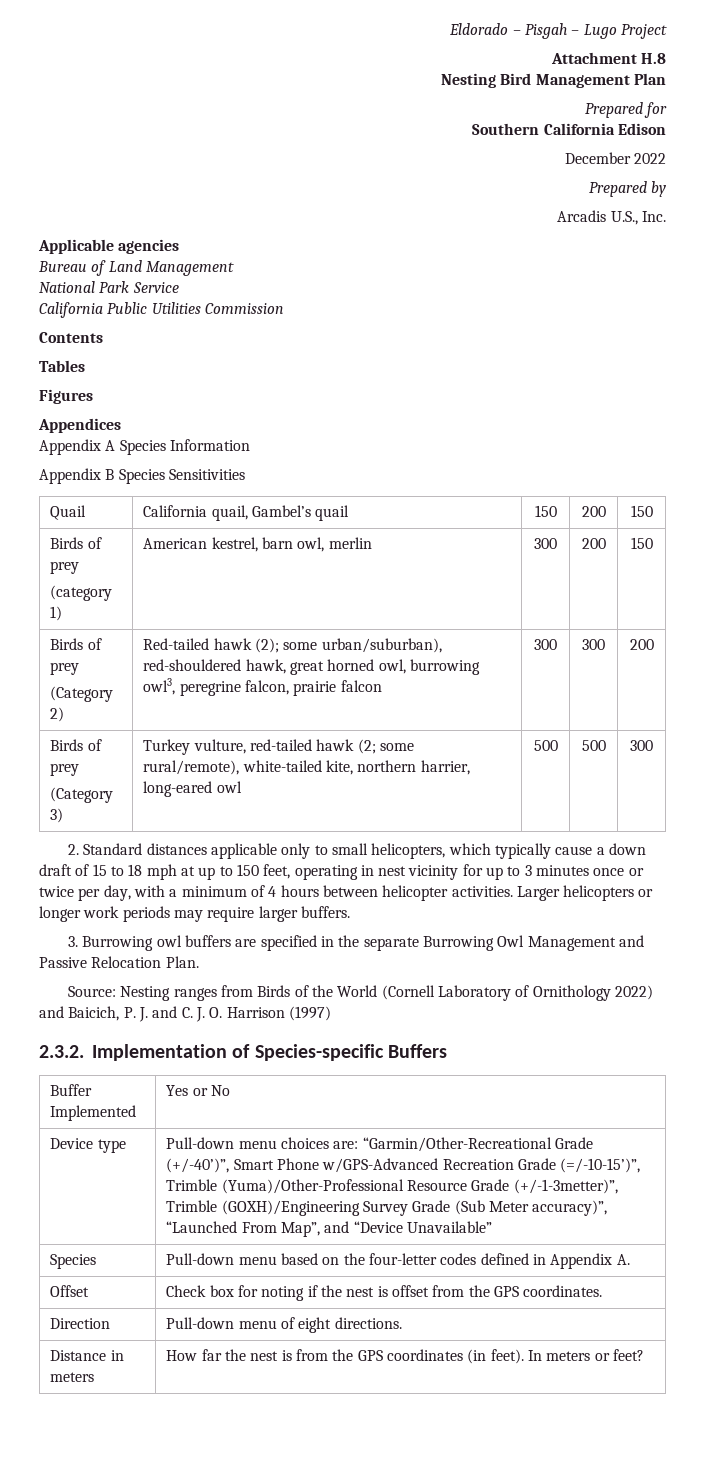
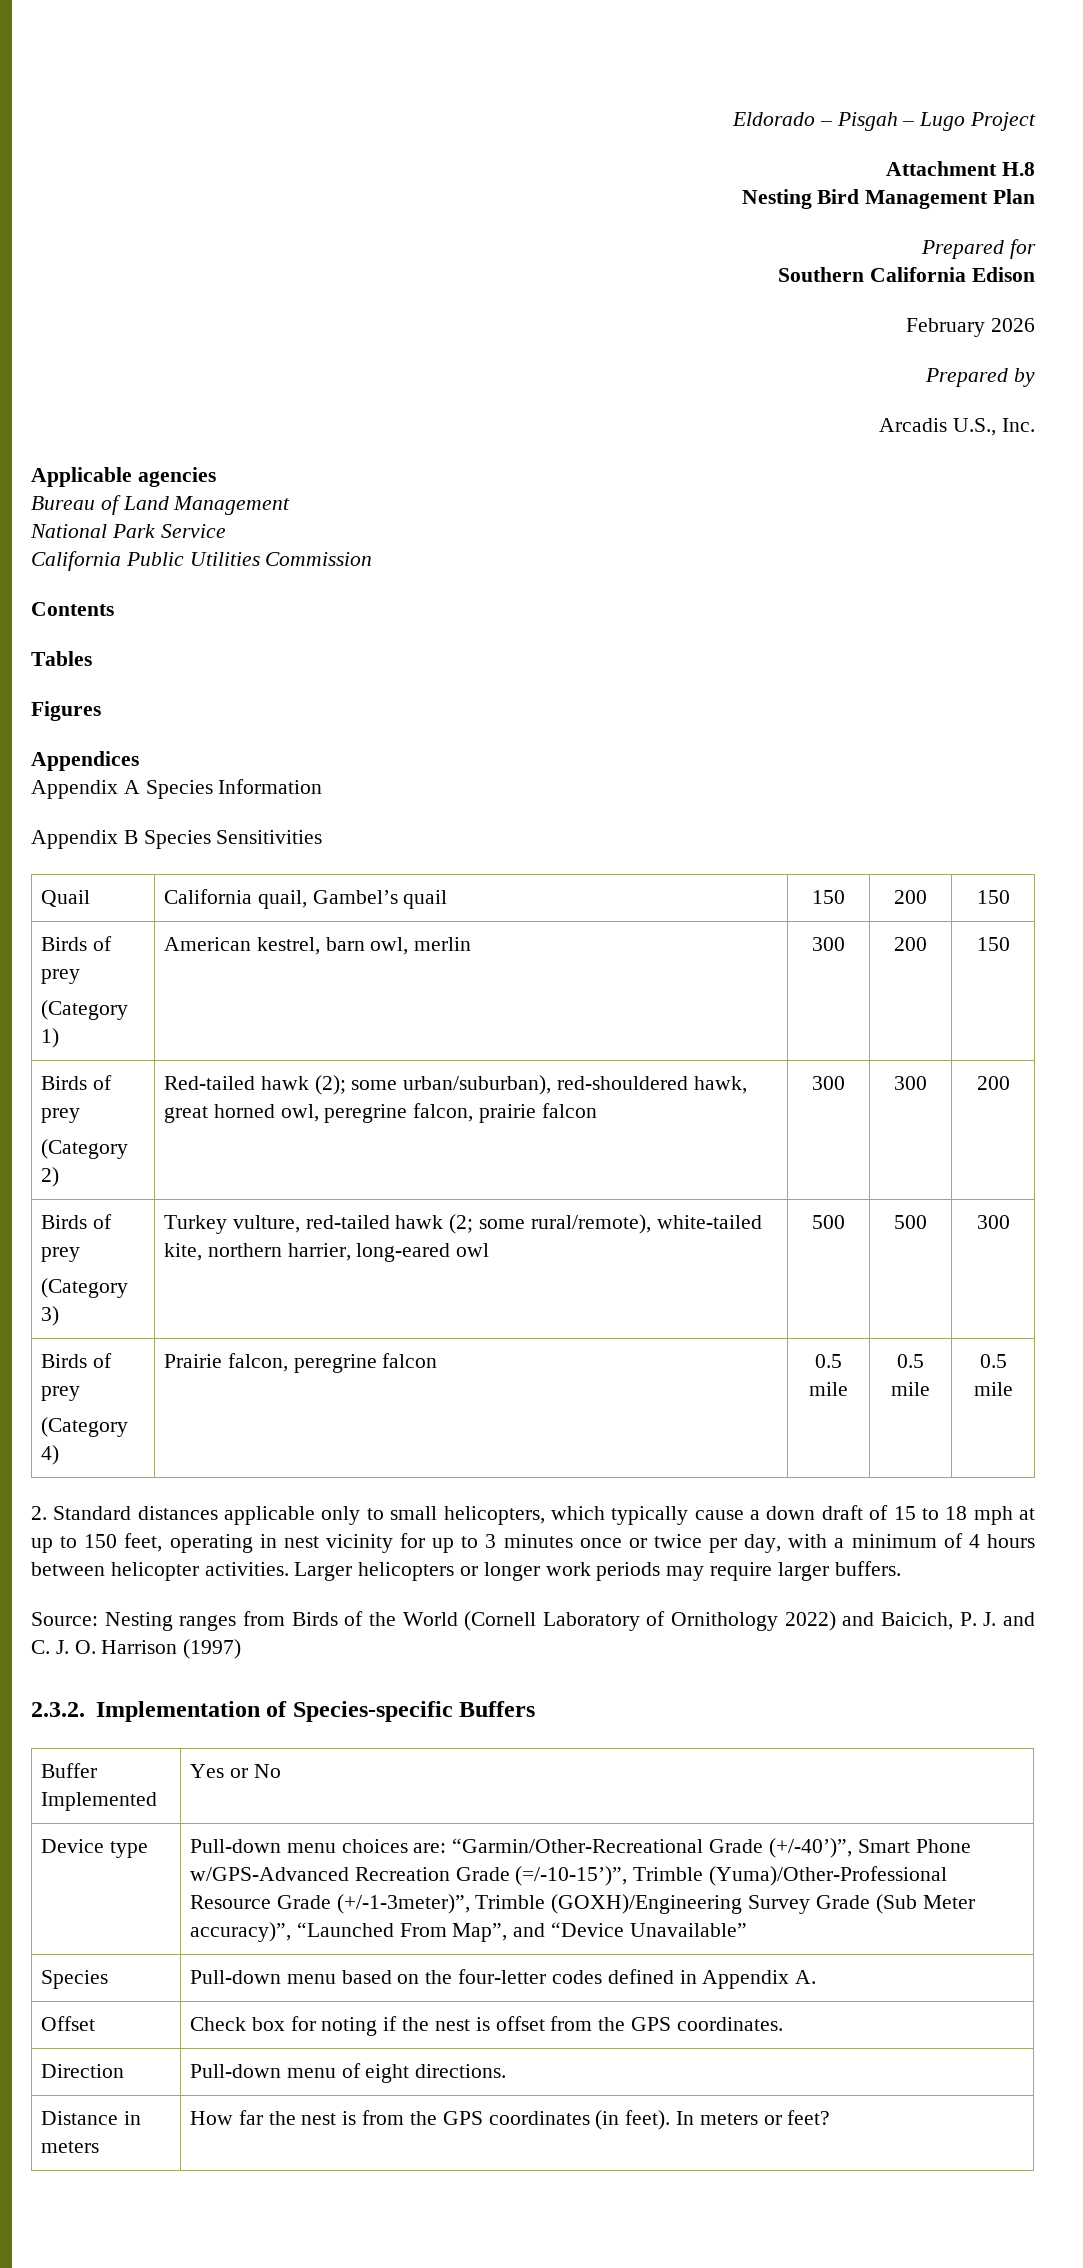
- December 2022
+ February 2026
  Quail | California quail, Gambel’s quail | 150 | 200 | 150
  Birds of prey
- (category 1) | American kestrel, barn owl, merlin | 300 | 200 | 150
+ (Category 1) | American kestrel, barn owl, merlin | 300 | 200 | 150
  Birds of prey
- (Category 2) | Red-tailed hawk (2); some urban/suburban), red-shouldered hawk, great horned owl, burrowing owl3, peregrine falcon, prairie falcon | 300 | 300 | 200
+ (Category 2) | Red-tailed hawk (2); some urban/suburban), red-shouldered hawk, great horned owl, peregrine falcon, prairie falcon | 300 | 300 | 200
  Birds of prey
  (Category 3) | Turkey vulture, red-tailed hawk (2; some rural/remote), white-tailed kite, northern harrier, long-eared owl | 500 | 500 | 300
+ Birds of prey
+ (Category 4) | Prairie falcon, peregrine falcon | 0.5 mile | 0.5 mile | 0.5 mile
- 3. Burrowing owl buffers are specified in the separate Burrowing Owl Management and Passive Relocation Plan.
- Device type | Pull-down menu choices are: “Garmin/Other-Recreational Grade (+/-40’)”, Smart Phone w/GPS-Advanced Recreation Grade (=/-10-15’)”, Trimble (Yuma)/Other-Professional Resource Grade (+/-1-3metter)”, Trimble (GOXH)/Engineering Survey Grade (Sub Meter accuracy)”, “Launched From Map”, and “Device Unavailable”
+ Device type | Pull-down menu choices are: “Garmin/Other-Recreational Grade (+/-40’)”, Smart Phone w/GPS-Advanced Recreation Grade (=/-10-15’)”, Trimble (Yuma)/Other-Professional Resource Grade (+/-1-3meter)”, Trimble (GOXH)/Engineering Survey Grade (Sub Meter accuracy)”, “Launched From Map”, and “Device Unavailable”

